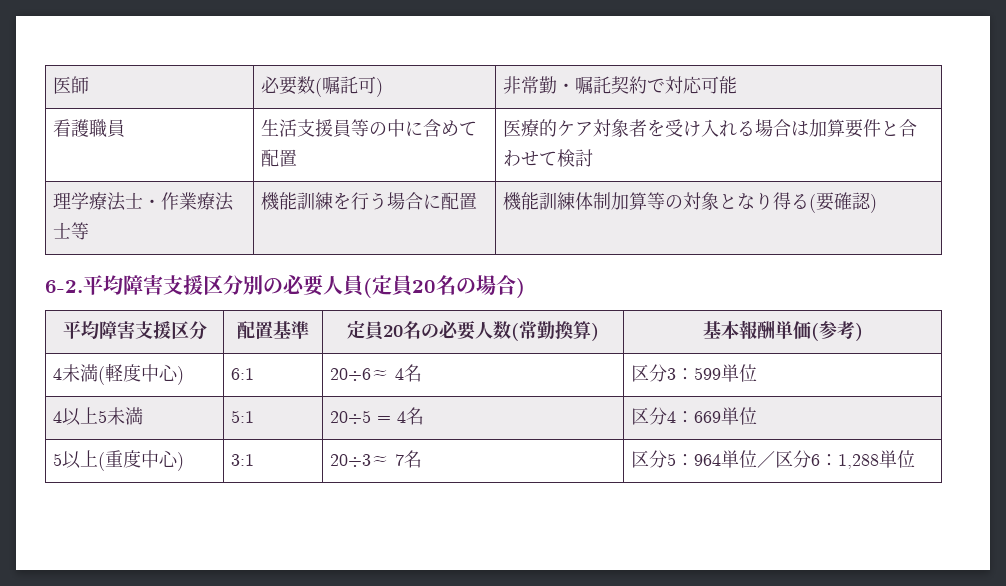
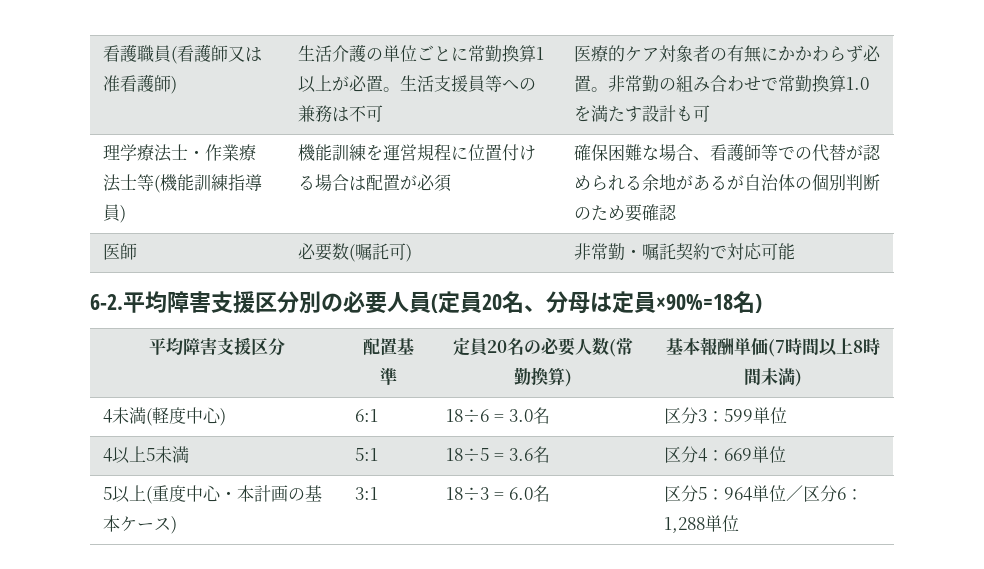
+ 看護職員(看護師又は准看護師) | 生活介護の単位ごとに常勤換算1以上が必置。生活支援員等への兼務は不可 | 医療的ケア対象者の有無にかかわらず必置。非常勤の組み合わせで常勤換算1.0を満たす設計も可
+ 理学療法士・作業療法士等(機能訓練指導員) | 機能訓練を運営規程に位置付ける場合は配置が必須 | 確保困難な場合、看護師等での代替が認められる余地があるが自治体の個別判断のため要確認
- 看護職員 | 生活支援員等の中に含めて配置 | 医療的ケア対象者を受け入れる場合は加算要件と合わせて検討
- 理学療法士・作業療法士等 | 機能訓練を行う場合に配置 | 機能訓練体制加算等の対象となり得る(要確認)
- 平均障害支援区分別の必要人員(定員20名の場合)
+ 平均障害支援区分別の必要人員(定員20名、分母は定員×90%=18名)
- 平均障害支援区分 | 配置基準 | 定員20名の必要人数(常勤換算) | 基本報酬単価(参考)
+ 平均障害支援区分 | 配置基準 | 定員20名の必要人数(常勤換算) | 基本報酬単価(7時間以上8時間未満)
- 4未満(軽度中心) | 6:1 | 20÷6≈ 4名 | 区分3：599単位
+ 4未満(軽度中心) | 6:1 | 18÷6 = 3.0名 | 区分3：599単位
- 4以上5未満 | 5:1 | 20÷5 = 4名 | 区分4：669単位
+ 4以上5未満 | 5:1 | 18÷5 = 3.6名 | 区分4：669単位
- 5以上(重度中心) | 3:1 | 20÷3≈ 7名 | 区分5：964単位／区分6：1,288単位
+ 5以上(重度中心・本計画の基本ケース) | 3:1 | 18÷3 = 6.0名 | 区分5：964単位／区分6：1,288単位

